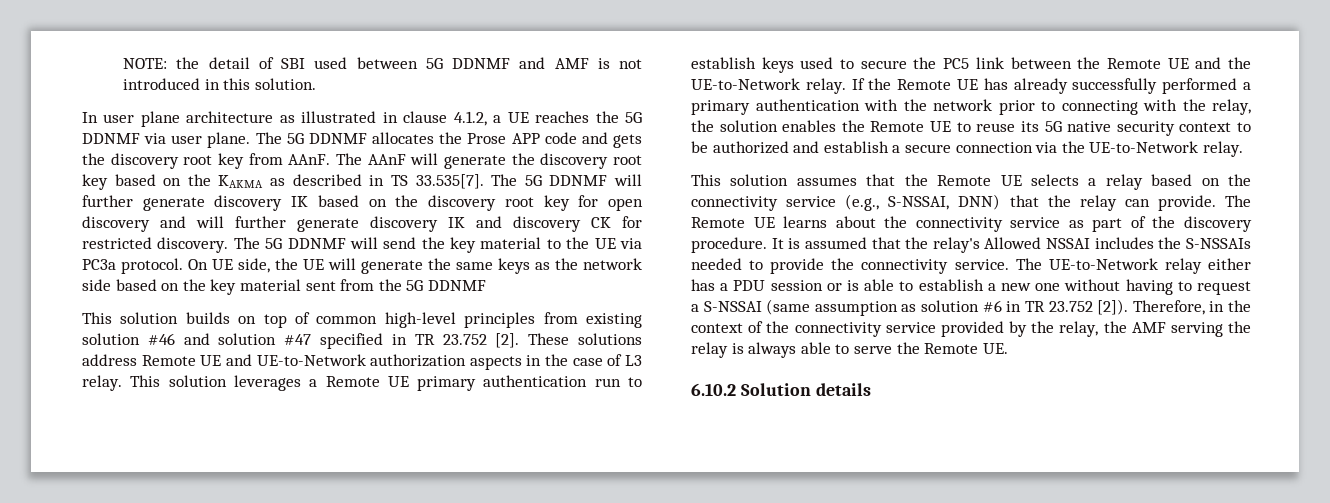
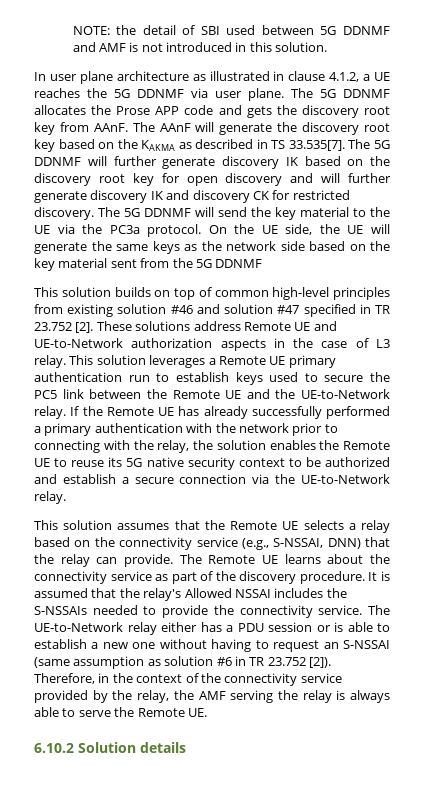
- The 5G DDNMF will send the key material to the UE via PC3a protocol.
+ The 5G DDNMF will send the key material to the UE via the PC3a protocol.
- On UE side, the UE will generate the same keys as the network side based on the key material sent from the 5G DDNMF
+ On the UE side, the UE will generate the same keys as the network side based on the key material sent from the 5G DDNMF
- The UE-to-Network relay either has a PDU session or is able to establish a new one without having to request a S-NSSAI (same assumption as solution #6 in TR 23.752 [2]).
+ The UE-to-Network relay either has a PDU session or is able to establish a new one without having to request an S-NSSAI (same assumption as solution #6 in TR 23.752 [2]).

